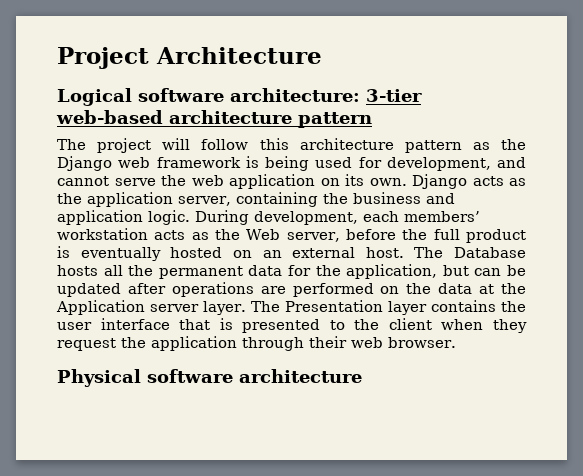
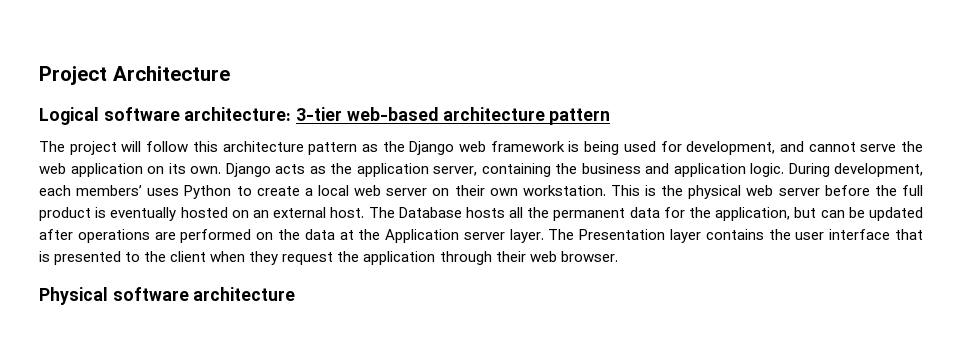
- During development, each members’ workstation acts as the Web server, before the full product is eventually hosted on an external host.
+ During development, each members’ uses Python to create a local web server on their own workstation. This is the physical web server before the full product is eventually hosted on an external host.

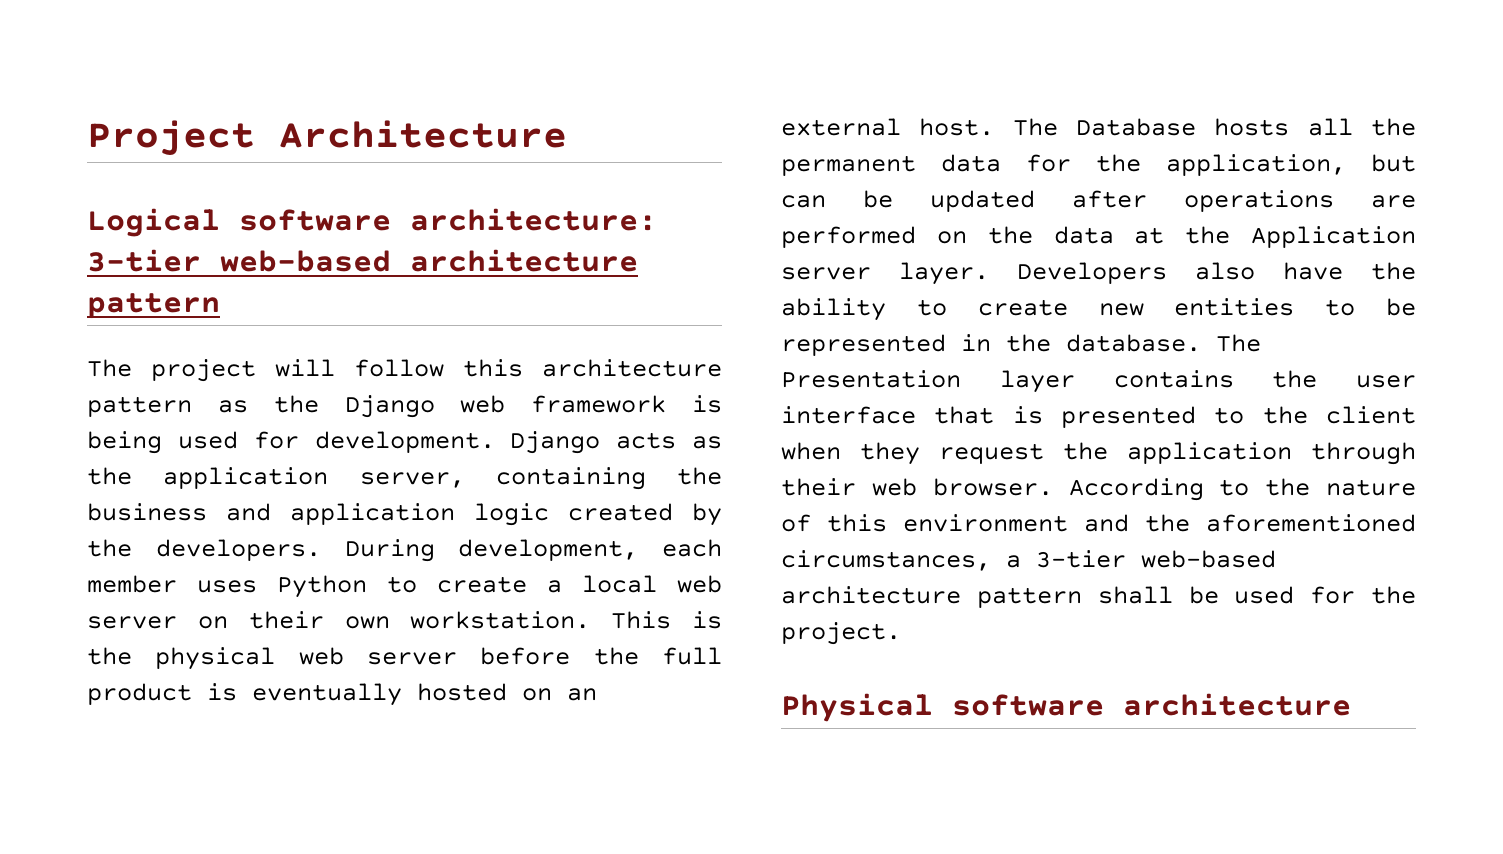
- The project will follow this architecture pattern as the Django web framework is being used for development, and cannot serve the web application on its own.
+ The project will follow this architecture pattern as the Django web framework is being used for development.
- Django acts as the application server, containing the business and application logic.
+ Django acts as the application server, containing the business and application logic created by the developers.
- During development, each members’ uses Python to create a local web server on their own workstation.
+ During development, each member uses Python to create a local web server on their own workstation.
+ Developers also have the ability to create new entities to be represented in the database.
+ According to the nature of this environment and the aforementioned circumstances, a 3-tier web-based architecture pattern shall be used for the project.

